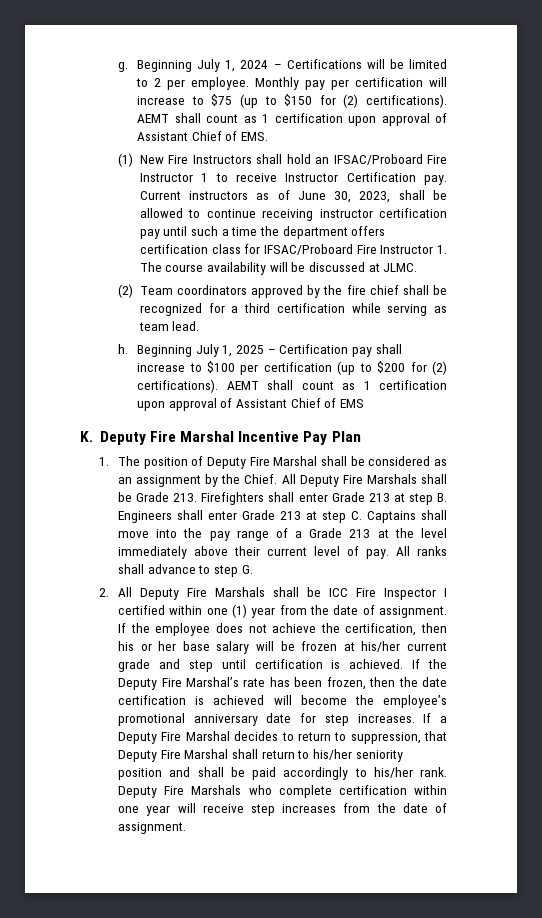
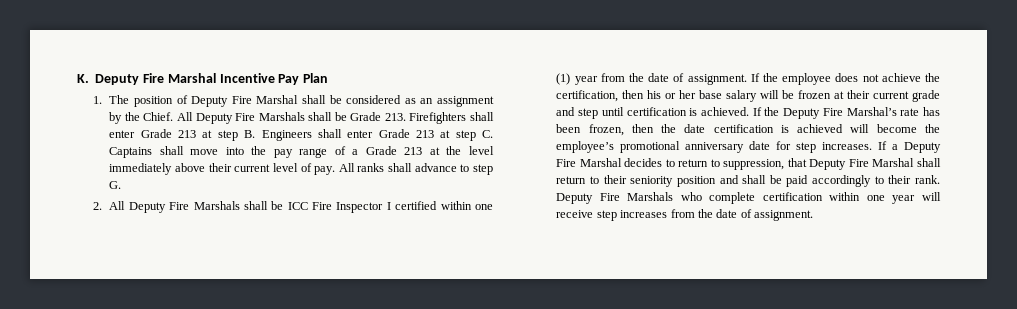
- g. Beginning July 1, 2024 – Certifications will be limited to 2 per employee. Monthly pay per certification will increase to $75 (up to $150 for (2) certifications). AEMT shall count as 1 certification upon approval of Assistant Chief of EMS.
- (1) New Fire Instructors shall hold an IFSAC/Proboard Fire Instructor 1 to receive Instructor Certification pay. Current instructors as of June 30, 2023, shall be allowed to continue receiving instructor certification pay until such a time the department offers certification class for IFSAC/Proboard Fire Instructor 1. The course availability will be discussed at JLMC.
- (2) Team coordinators approved by the fire chief shall be recognized for a third certification while serving as team lead.
- h. Beginning July 1, 2025 – Certification pay shall increase to $100 per certification (up to $200 for (2) certifications). AEMT shall count as 1 certification upon approval of Assistant Chief of EMS
- If the employee does not achieve the certification, then his or her base salary will be frozen at his/her current grade and step until certification is achieved.
+ If the employee does not achieve the certification, then his or her base salary will be frozen at their current grade and step until certification is achieved.
- If a Deputy Fire Marshal decides to return to suppression, that Deputy Fire Marshal shall return to his/her seniority position and shall be paid accordingly to his/her rank.
+ If a Deputy Fire Marshal decides to return to suppression, that Deputy Fire Marshal shall return to their seniority position and shall be paid accordingly to their rank.

